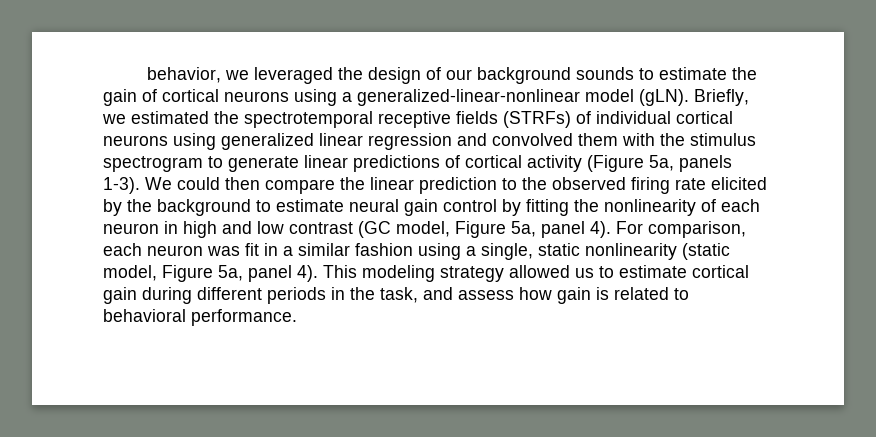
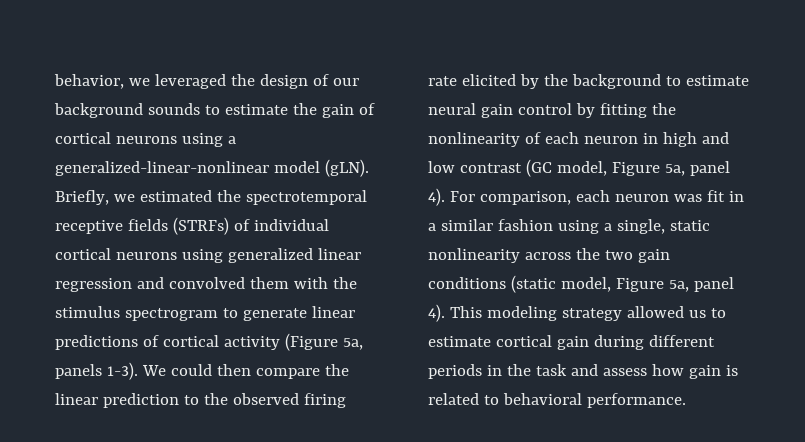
- For comparison, each neuron was fit in a similar fashion using a single, static nonlinearity (static model, Figure 5a, panel 4).
+ For comparison, each neuron was fit in a similar fashion using a single, static nonlinearity across the two gain conditions (static model, Figure 5a, panel 4).
- This modeling strategy allowed us to estimate cortical gain during different periods in the task, and assess how gain is related to behavioral performance.
+ This modeling strategy allowed us to estimate cortical gain during different periods in the task and assess how gain is related to behavioral performance.

